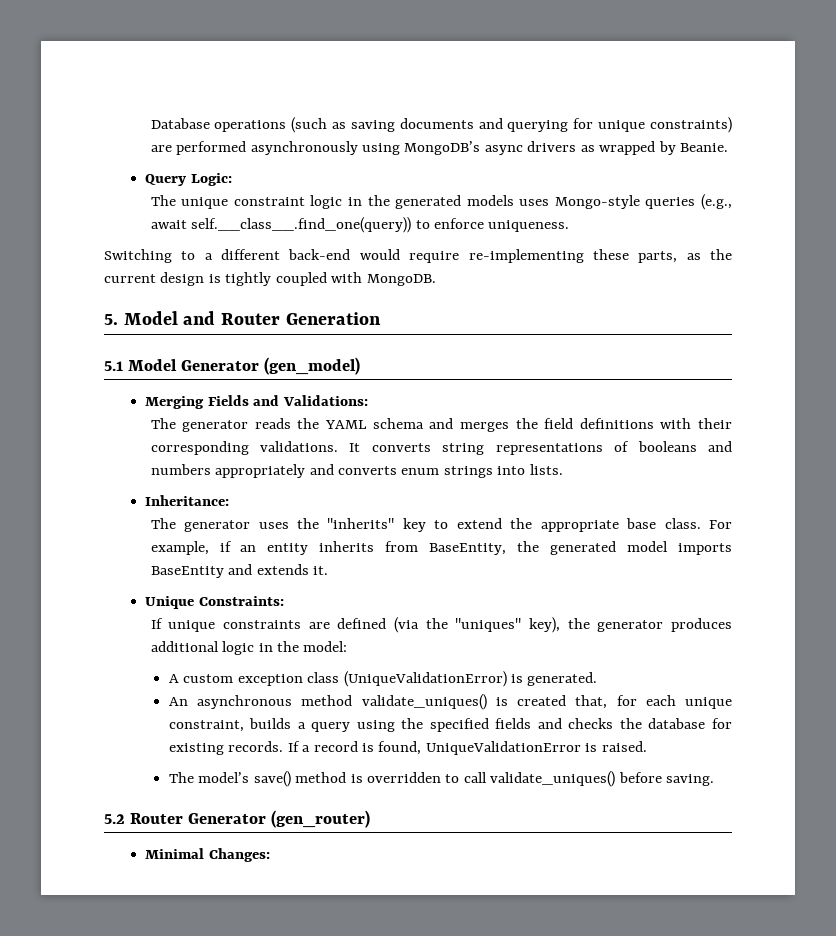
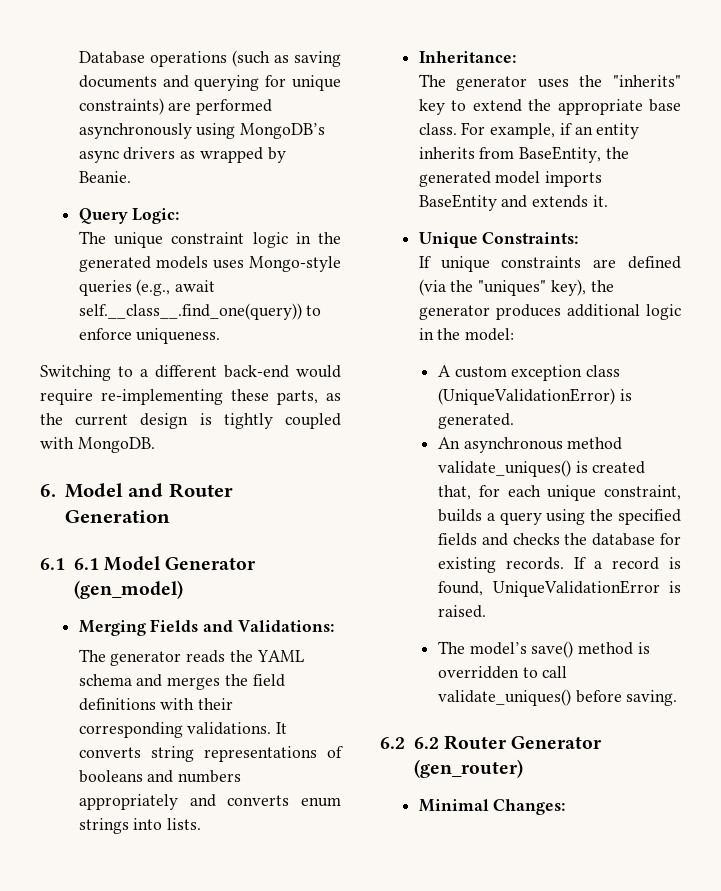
- 5. Model and Router Generation
+ 6. Model and Router Generation
- 5.1 Model Generator (gen_model)
+ 6.1 6.1 Model Generator (gen_model)
- 5.2 Router Generator (gen_router)
+ 6.2 6.2 Router Generator (gen_router)

